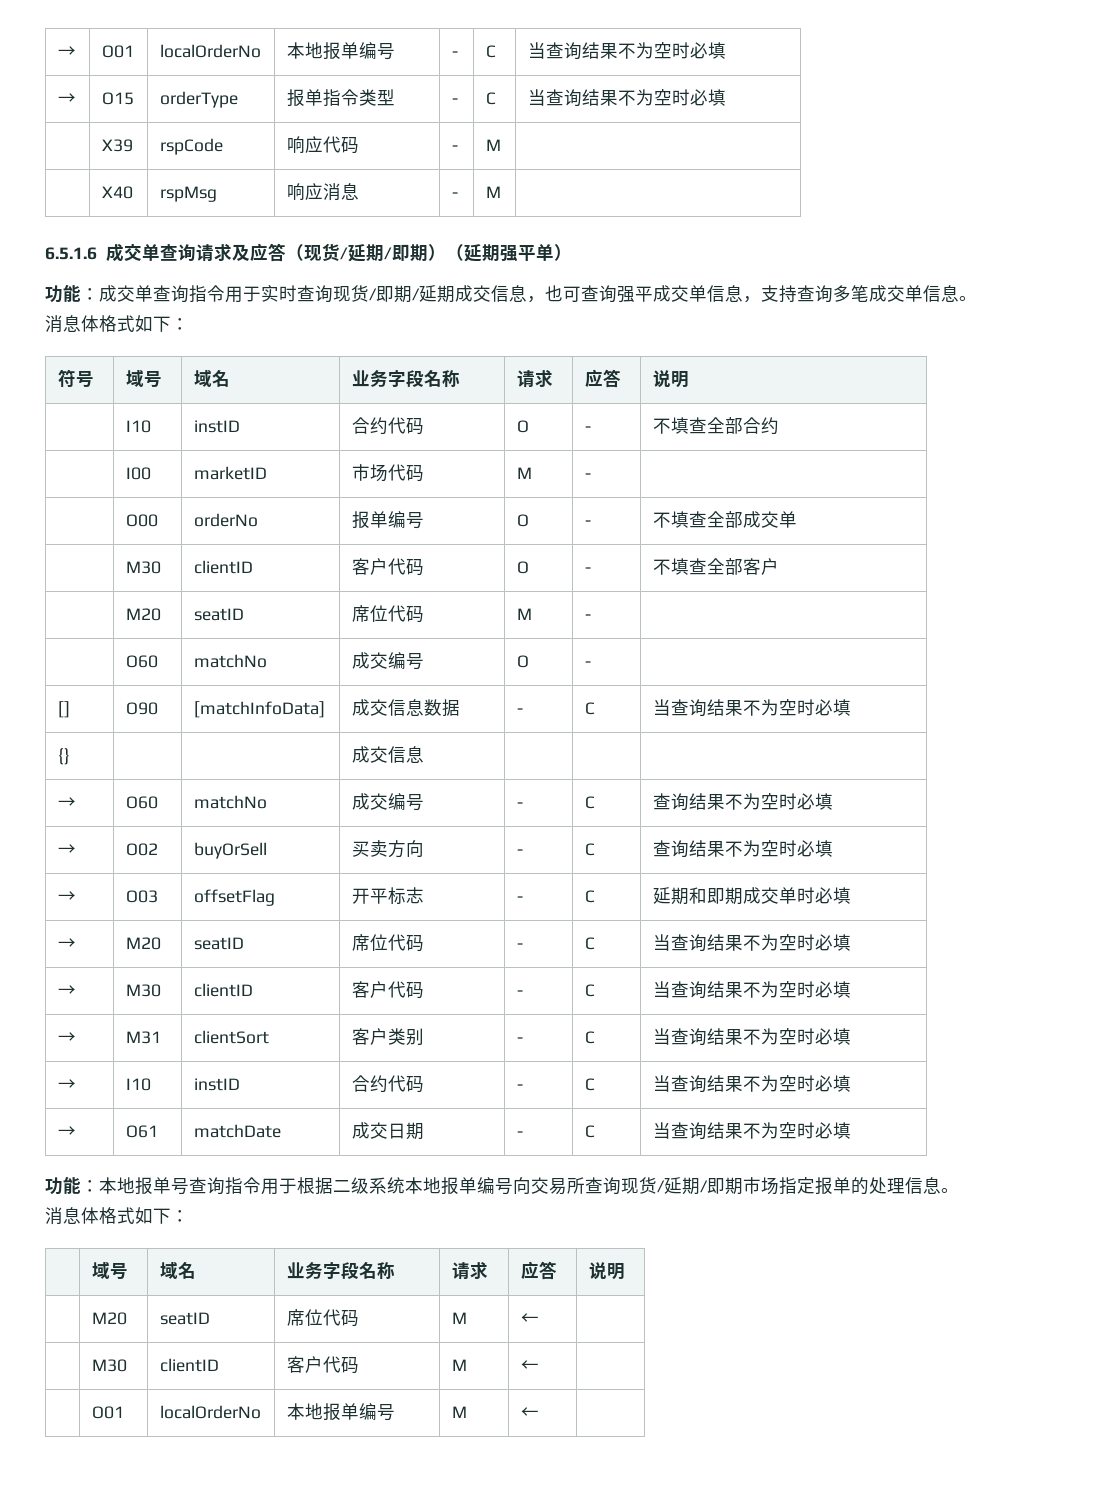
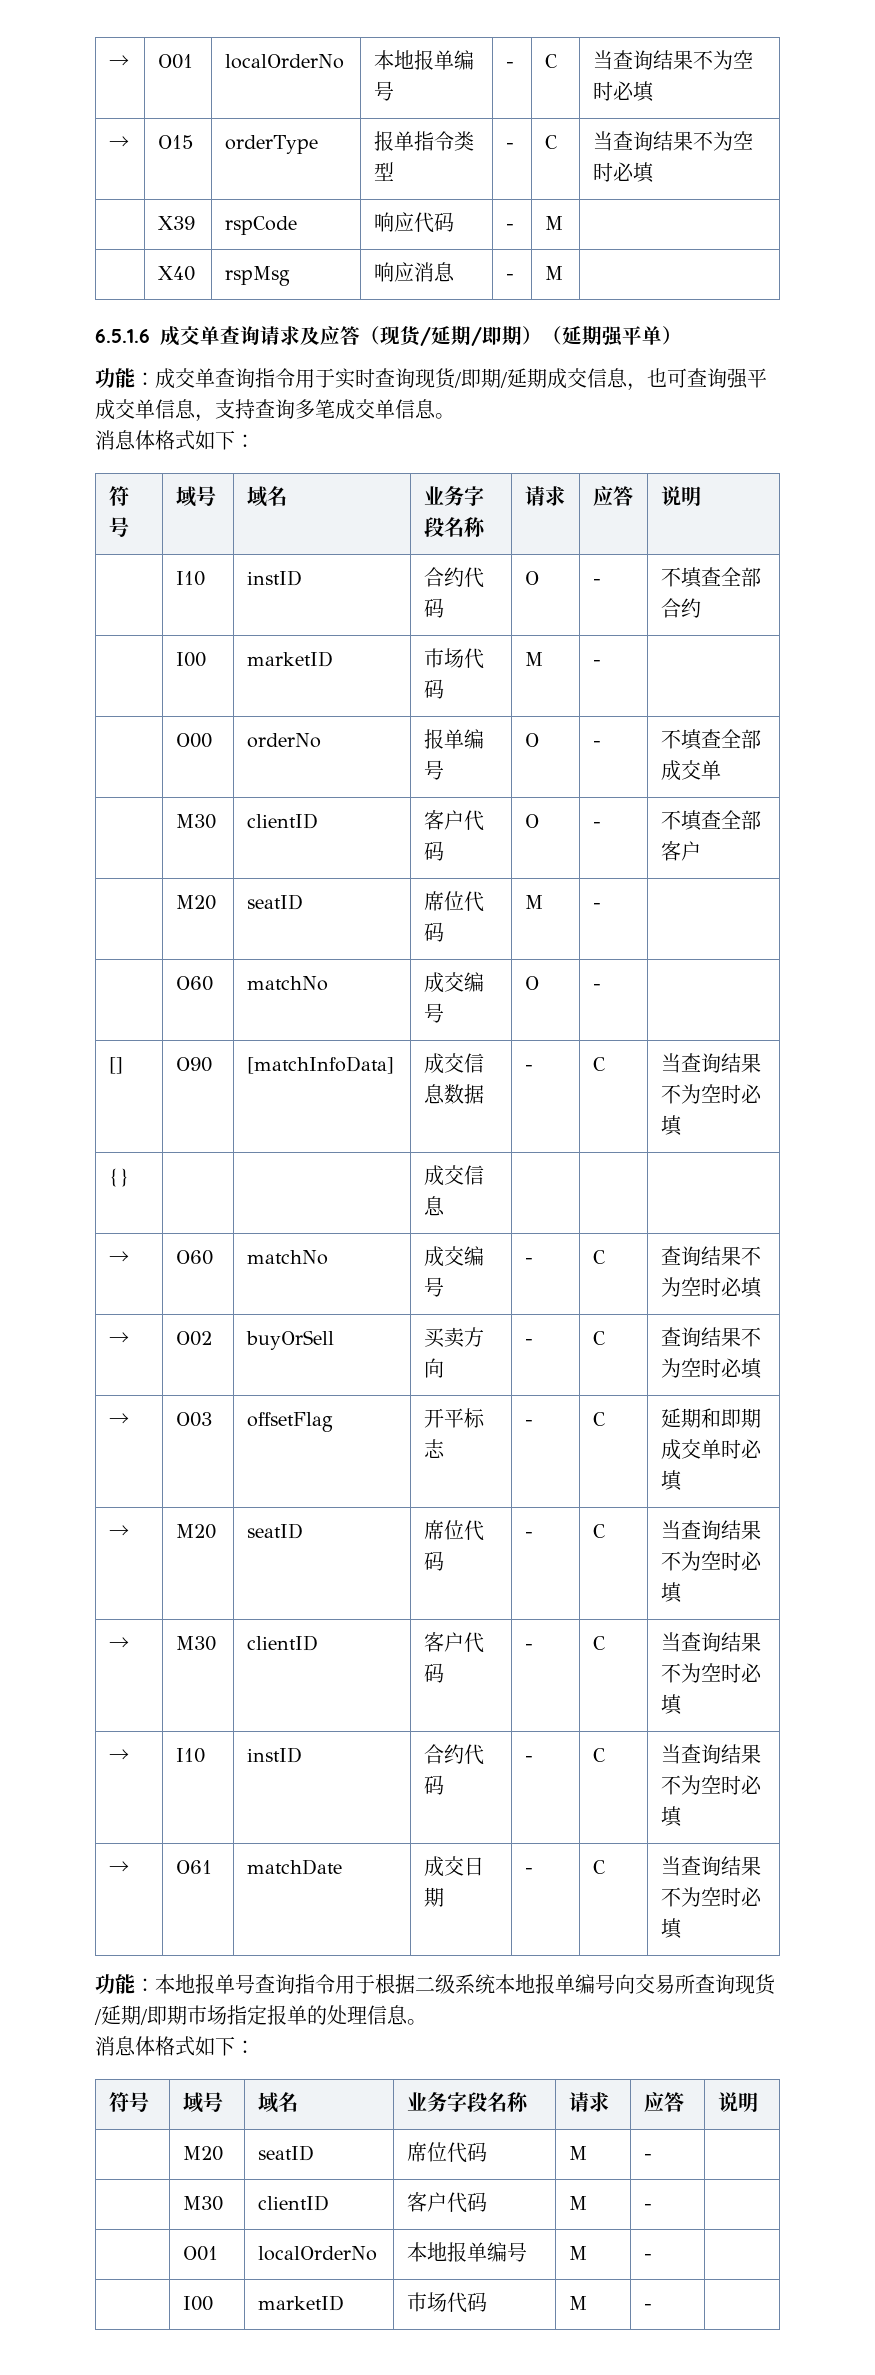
- → | M31 | clientSort | 客户类别 | - | C | 当查询结果不为空时必填
  功能：本地报单号查询指令用于根据二级系统本地报单编号向交易所查询现货/延期/即期市场指定报单的处理信息。
  消息体格式如下：
- | 域号 | 域名 | 业务字段名称 | 请求 | 应答 | 说明
- | M20 | seatID | 席位代码 | M | ← |
+ 符号 | 域号 | 域名 | 业务字段名称 | 请求 | 应答 | 说明
+ | M20 | seatID | 席位代码 | M | - |
- | M30 | clientID | 客户代码 | M | ← |
+ | M30 | clientID | 客户代码 | M | - |
- | O01 | localOrderNo | 本地报单编号 | M | ← |
+ | O01 | localOrderNo | 本地报单编号 | M | - |
+ | I00 | marketID | 市场代码 | M | - |

